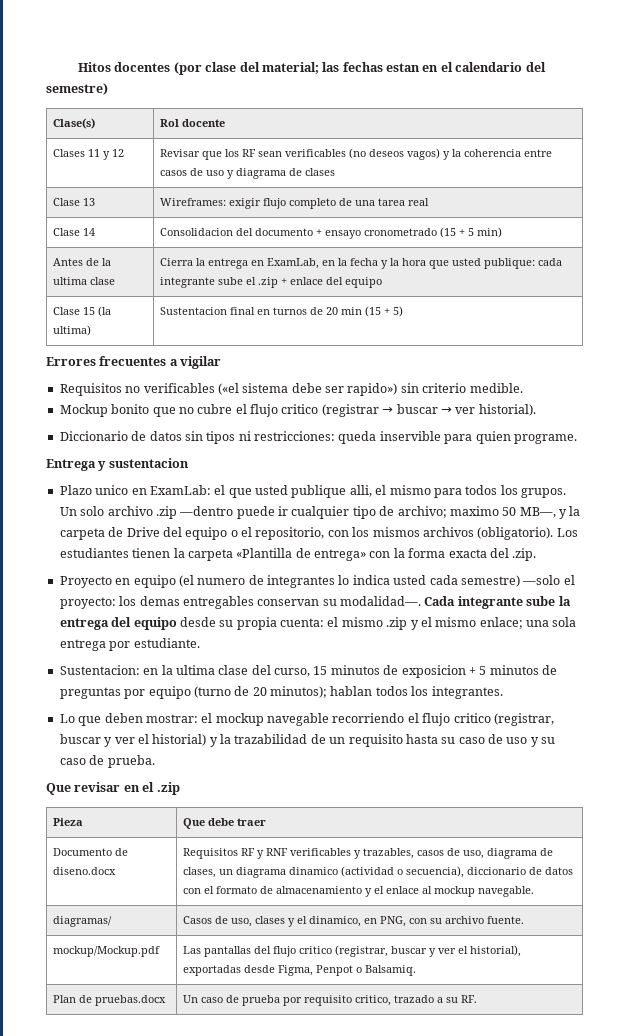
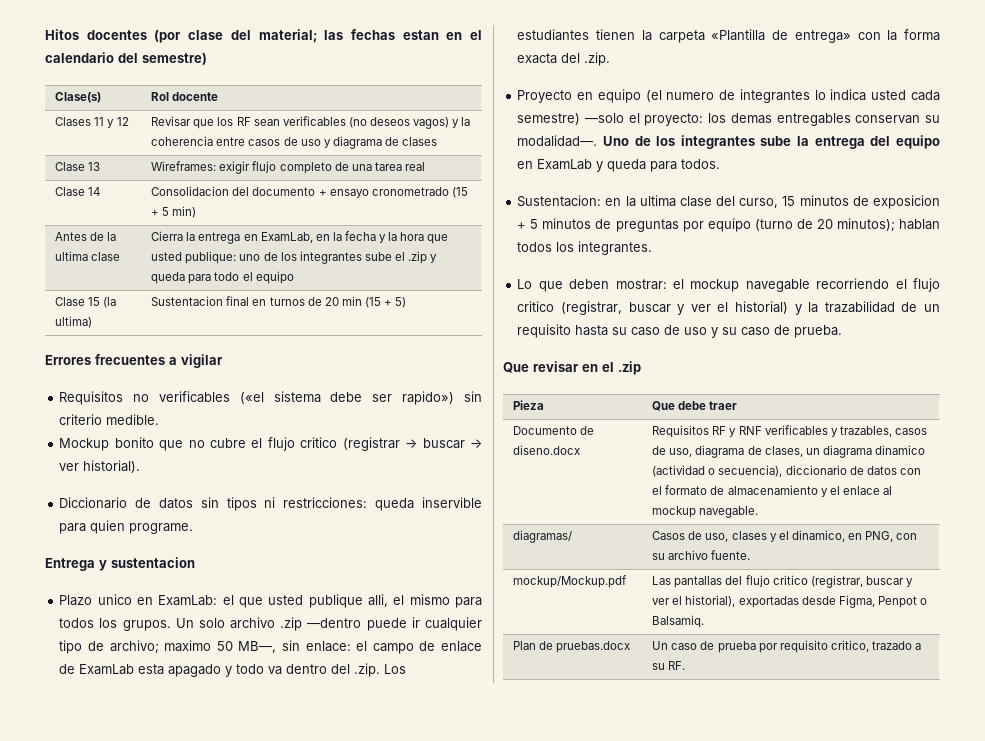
- Antes de la ultima clase | Cierra la entrega en ExamLab, en la fecha y la hora que usted publique: cada integrante sube el .zip + enlace del equipo
+ Antes de la ultima clase | Cierra la entrega en ExamLab, en la fecha y la hora que usted publique: uno de los integrantes sube el .zip y queda para todo el equipo
- Un solo archivo .zip —dentro puede ir cualquier tipo de archivo; maximo 50 MB—, y la carpeta de Drive del equipo o el repositorio, con los mismos archivos (obligatorio). Los estudiantes tienen la carpeta «Plantilla de entrega» con la forma exacta del .zip.
+ Un solo archivo .zip —dentro puede ir cualquier tipo de archivo; maximo 50 MB—, sin enlace: el campo de enlace de ExamLab esta apagado y todo va dentro del .zip. Los estudiantes tienen la carpeta «Plantilla de entrega» con la forma exacta del .zip.
- Cada integrante sube la entrega del equipo desde su propia cuenta: el mismo .zip y el mismo enlace; una sola entrega por estudiante.
+ Uno de los integrantes sube la entrega del equipo en ExamLab y queda para todos.

